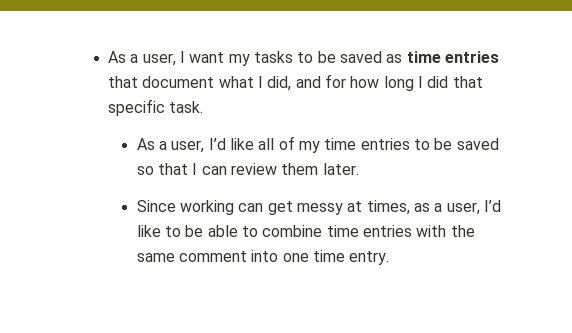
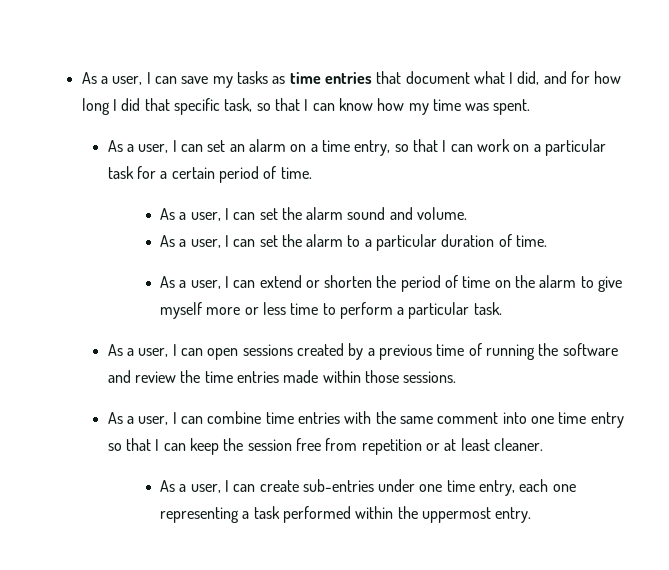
- As a user, I want my tasks to be saved as time entries that document what I did, and for how long I did that specific task.
- As a user, I’d like all of my time entries to be saved so that I can review them later.
- Since working can get messy at times, as a user, I’d like to be able to combine time entries with the same comment into one time entry.
+ As a user, I can save my tasks as time entries that document what I did, and for how long I did that specific task, so that I can know how my time was spent.
+ As a user, I can set an alarm on a time entry, so that I can work on a particular task for a certain period of time.
+ As a user, I can set the alarm sound and volume.
+ As a user, I can set the alarm to a particular duration of time.
+ As a user, I can extend or shorten the period of time on the alarm to give myself more or less time to perform a particular task.
+ As a user, I can open sessions created by a previous time of running the software and review the time entries made within those sessions.
+ As a user, I can combine time entries with the same comment into one time entry so that I can keep the session free from repetition or at least cleaner.
+ As a user, I can create sub-entries under one time entry, each one representing a task performed within the uppermost entry.

